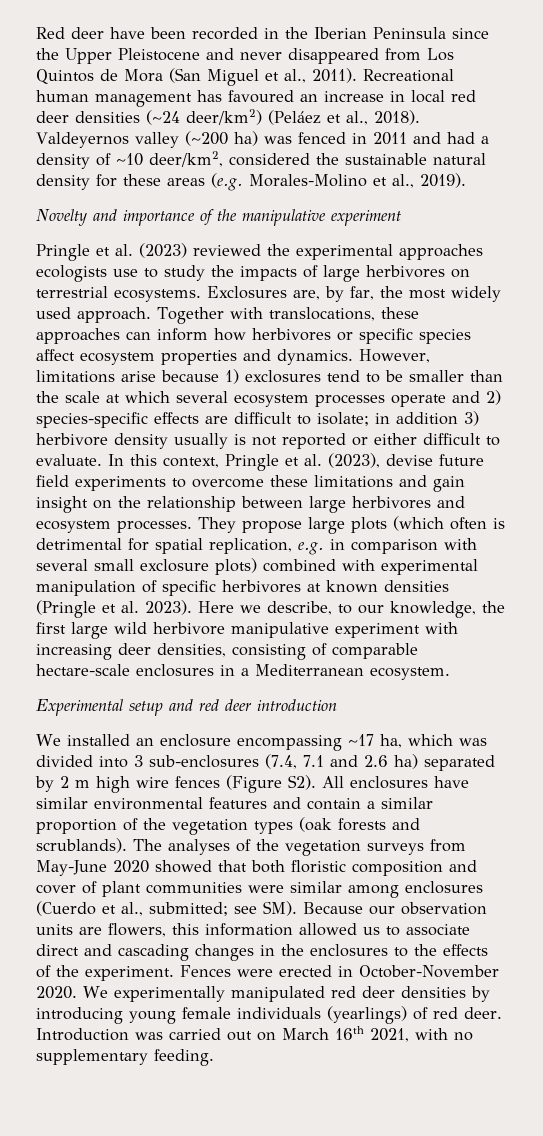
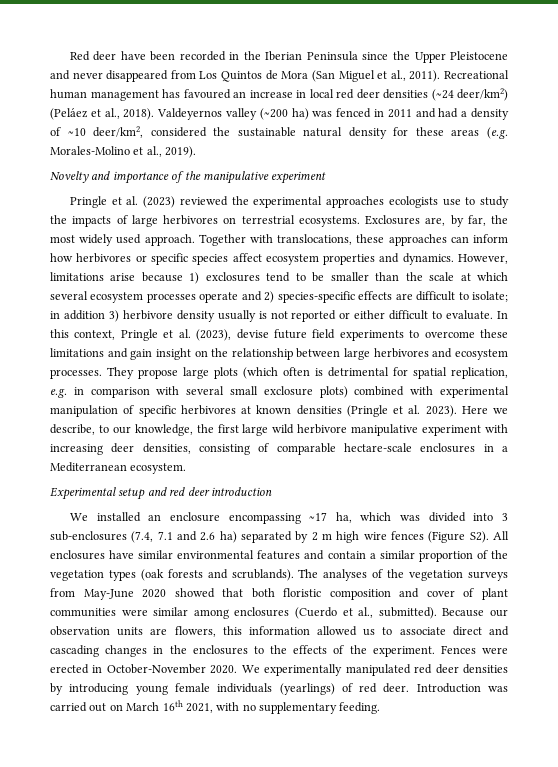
- The analyses of the vegetation surveys from May-June 2020 showed that both floristic composition and cover of plant communities were similar among enclosures (Cuerdo et al., submitted; see SM). Because our observation units are flowers, this information allowed us to associate direct and cascading changes in the enclosures to the effects of the experiment.
+ The analyses of the vegetation surveys from May-June 2020 showed that both floristic composition and cover of plant communities were similar among enclosures (Cuerdo et al., submitted). Because our observation units are flowers, this information allowed us to associate direct and cascading changes in the enclosures to the effects of the experiment.

